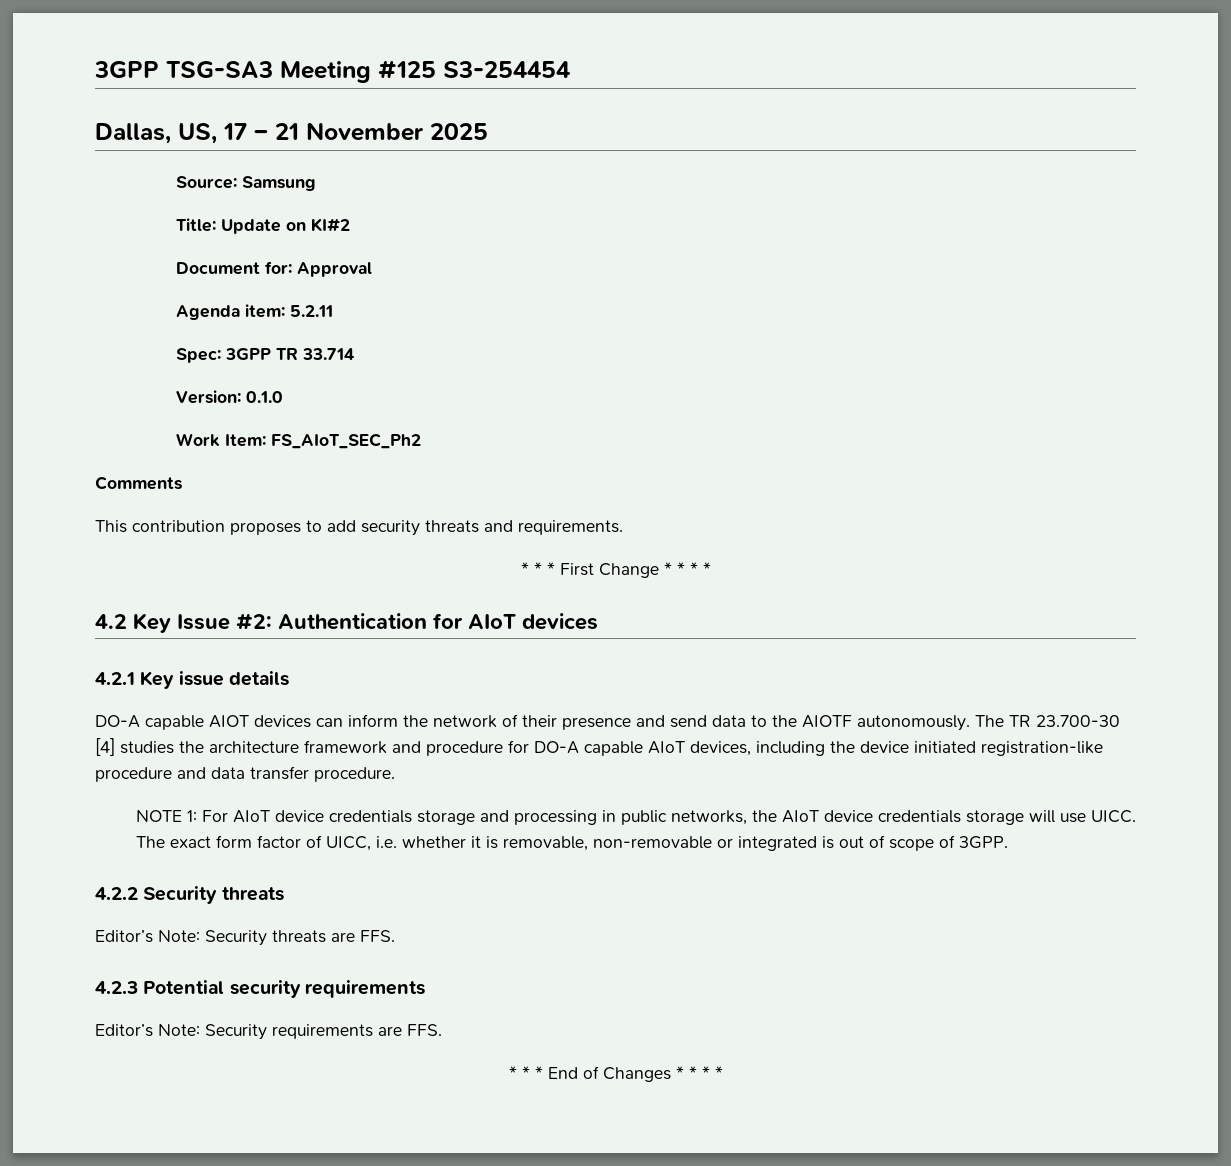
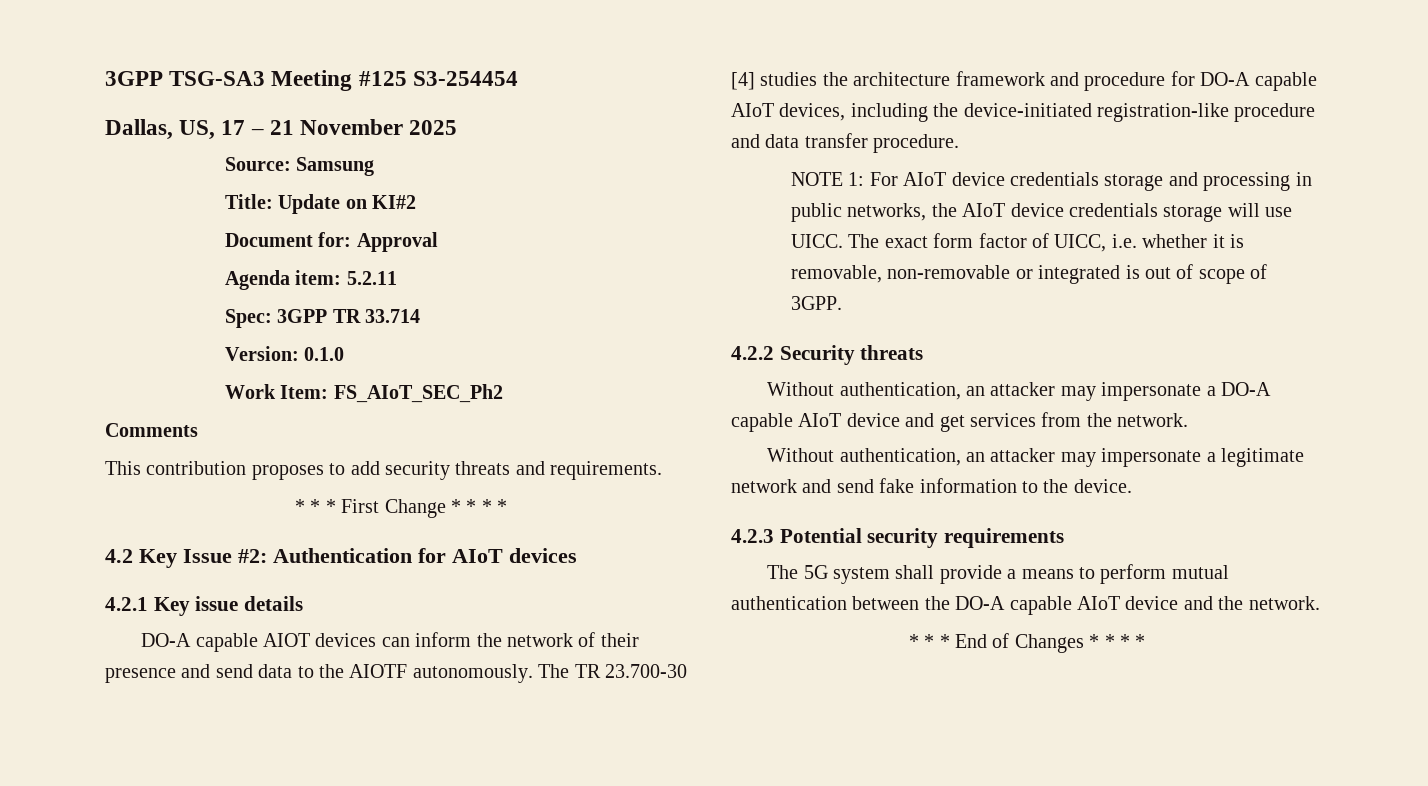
- The TR 23.700-30 [4] studies the architecture framework and procedure for DO-A capable AIoT devices, including the device initiated registration-like procedure and data transfer procedure.
+ The TR 23.700-30 [4] studies the architecture framework and procedure for DO-A capable AIoT devices, including the device-initiated registration-like procedure and data transfer procedure.
- Editor’s Note: Security threats are FFS.
+ Without authentication, an attacker may impersonate a DO-A capable AIoT device and get services from the network.
+ Without authentication, an attacker may impersonate a legitimate network and send fake information to the device.
  4.2.3 Potential security requirements
- Editor’s Note: Security requirements are FFS.
+ The 5G system shall provide a means to perform mutual authentication between the DO-A capable AIoT device and the network.

